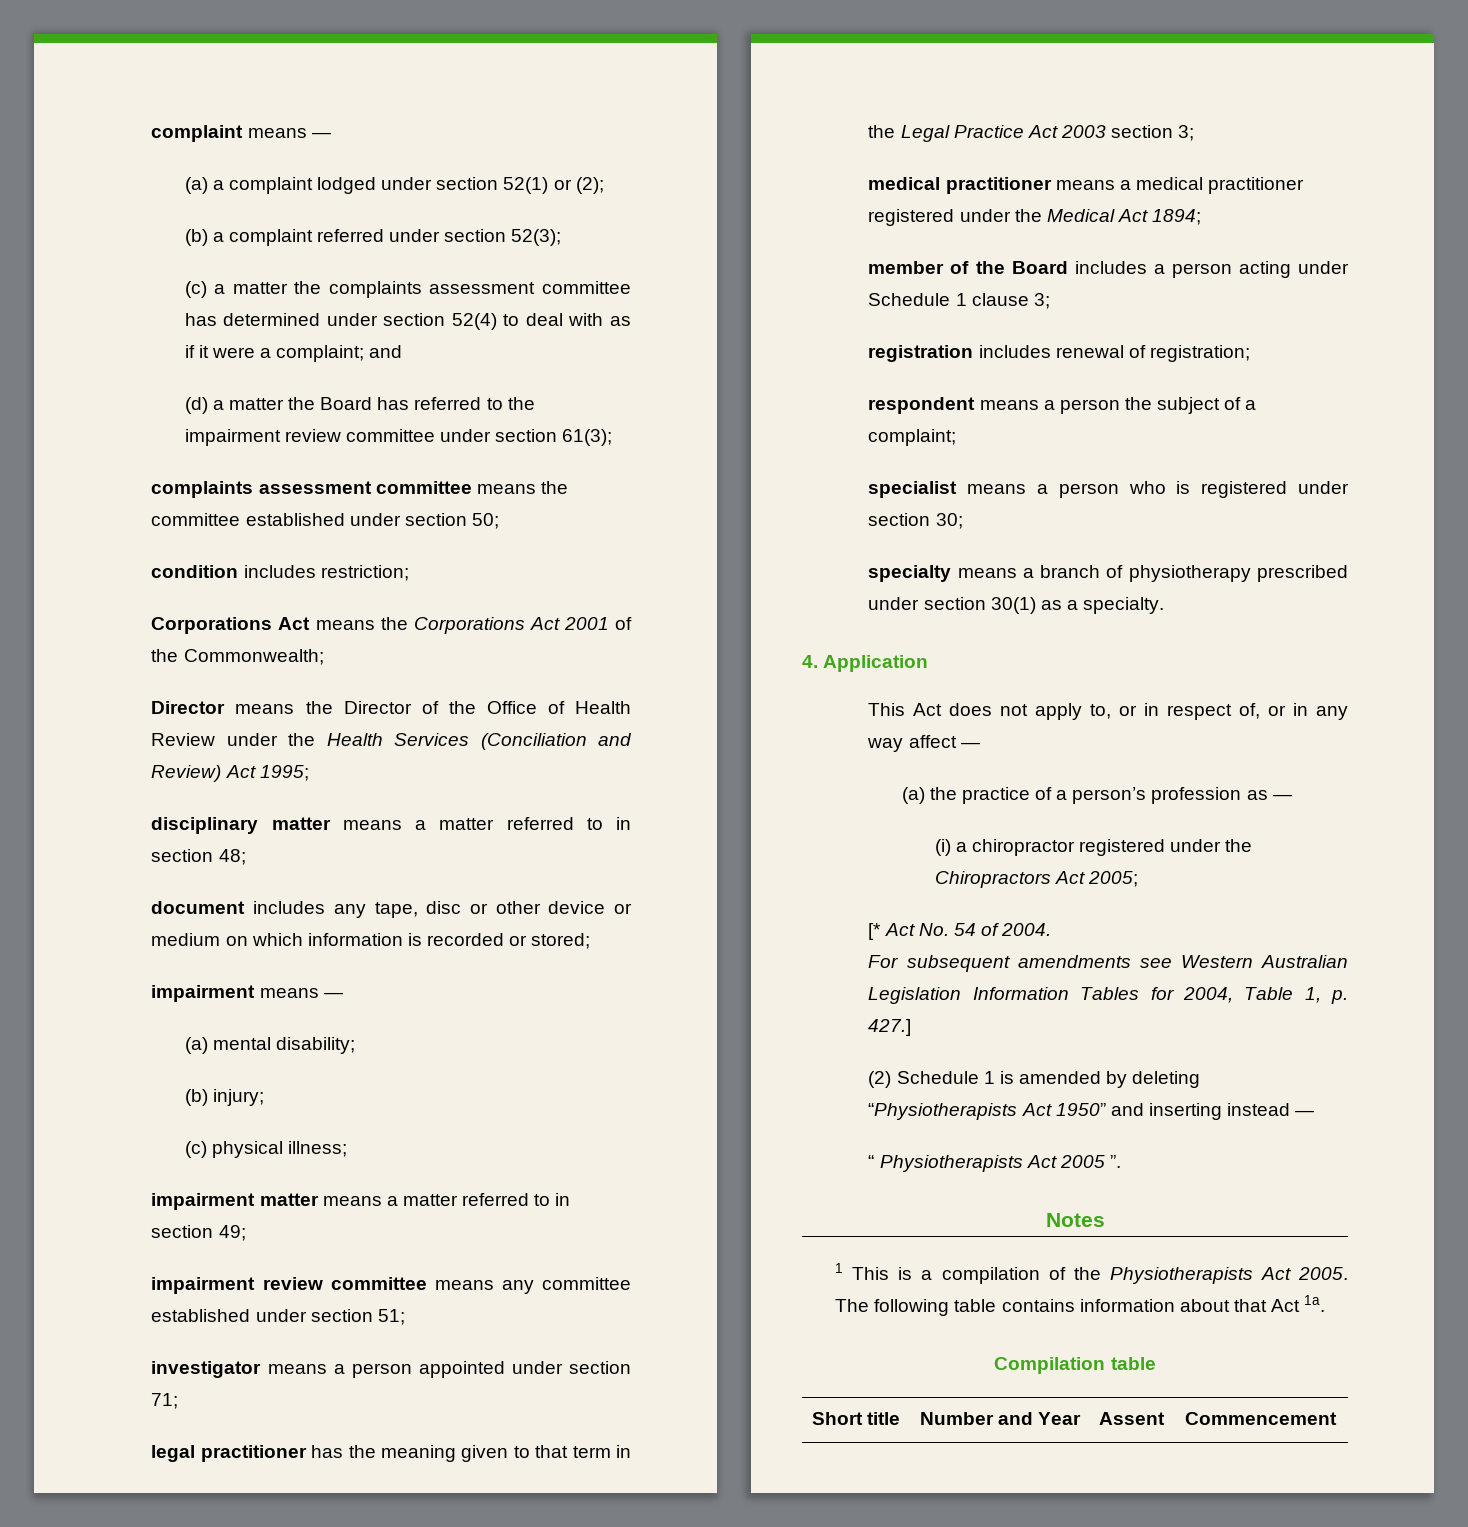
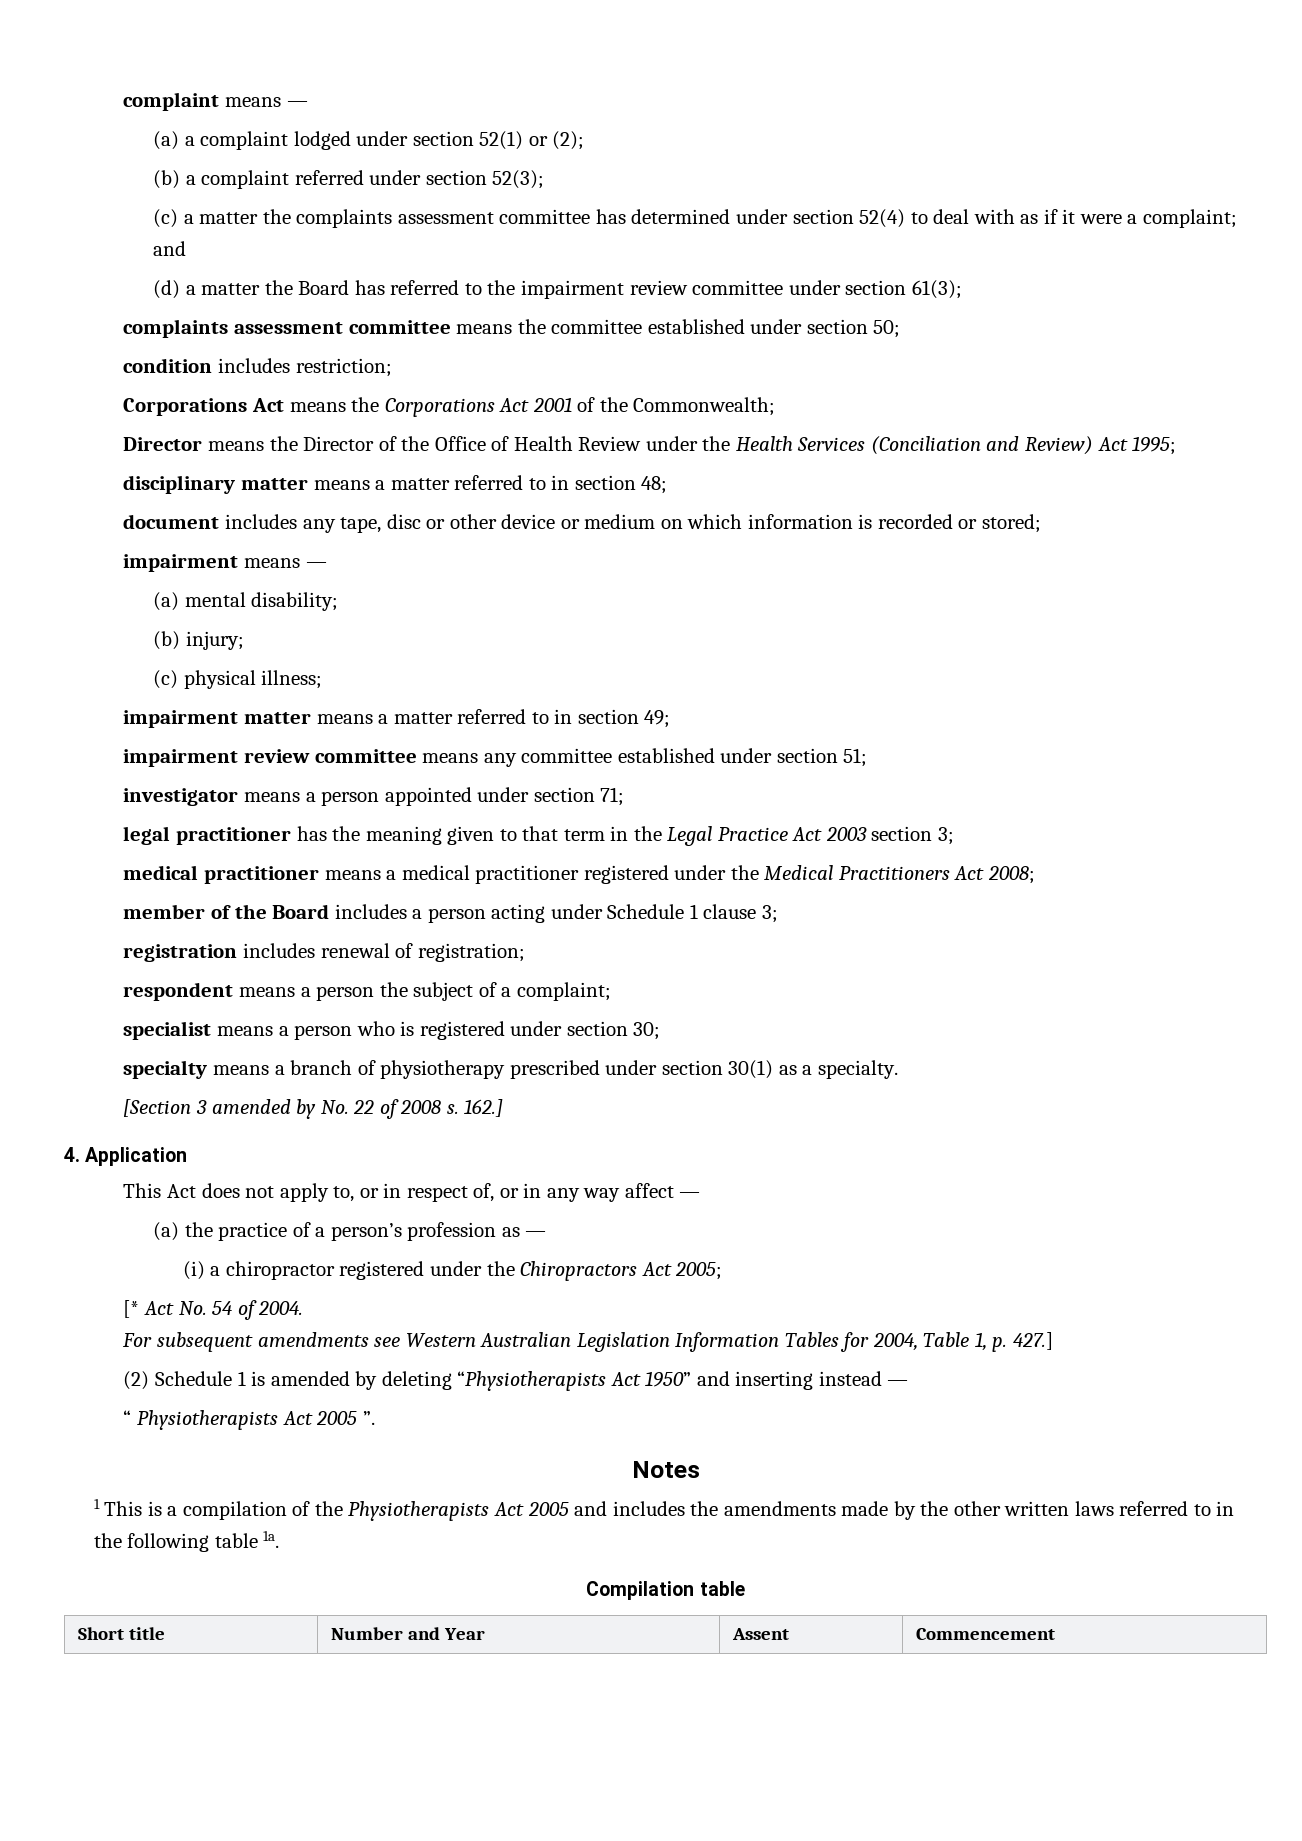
- medical practitioner means a medical practitioner registered under the Medical Act 1894;
+ medical practitioner means a medical practitioner registered under the Medical Practitioners Act 2008;
+ [Section 3 amended by No. 22 of 2008 s. 162.]
- 1 This is a compilation of the Physiotherapists Act 2005. The following table contains information about that Act 1a.
+ 1 This is a compilation of the Physiotherapists Act 2005 and includes the amendments made by the other written laws referred to in the following table 1a.

